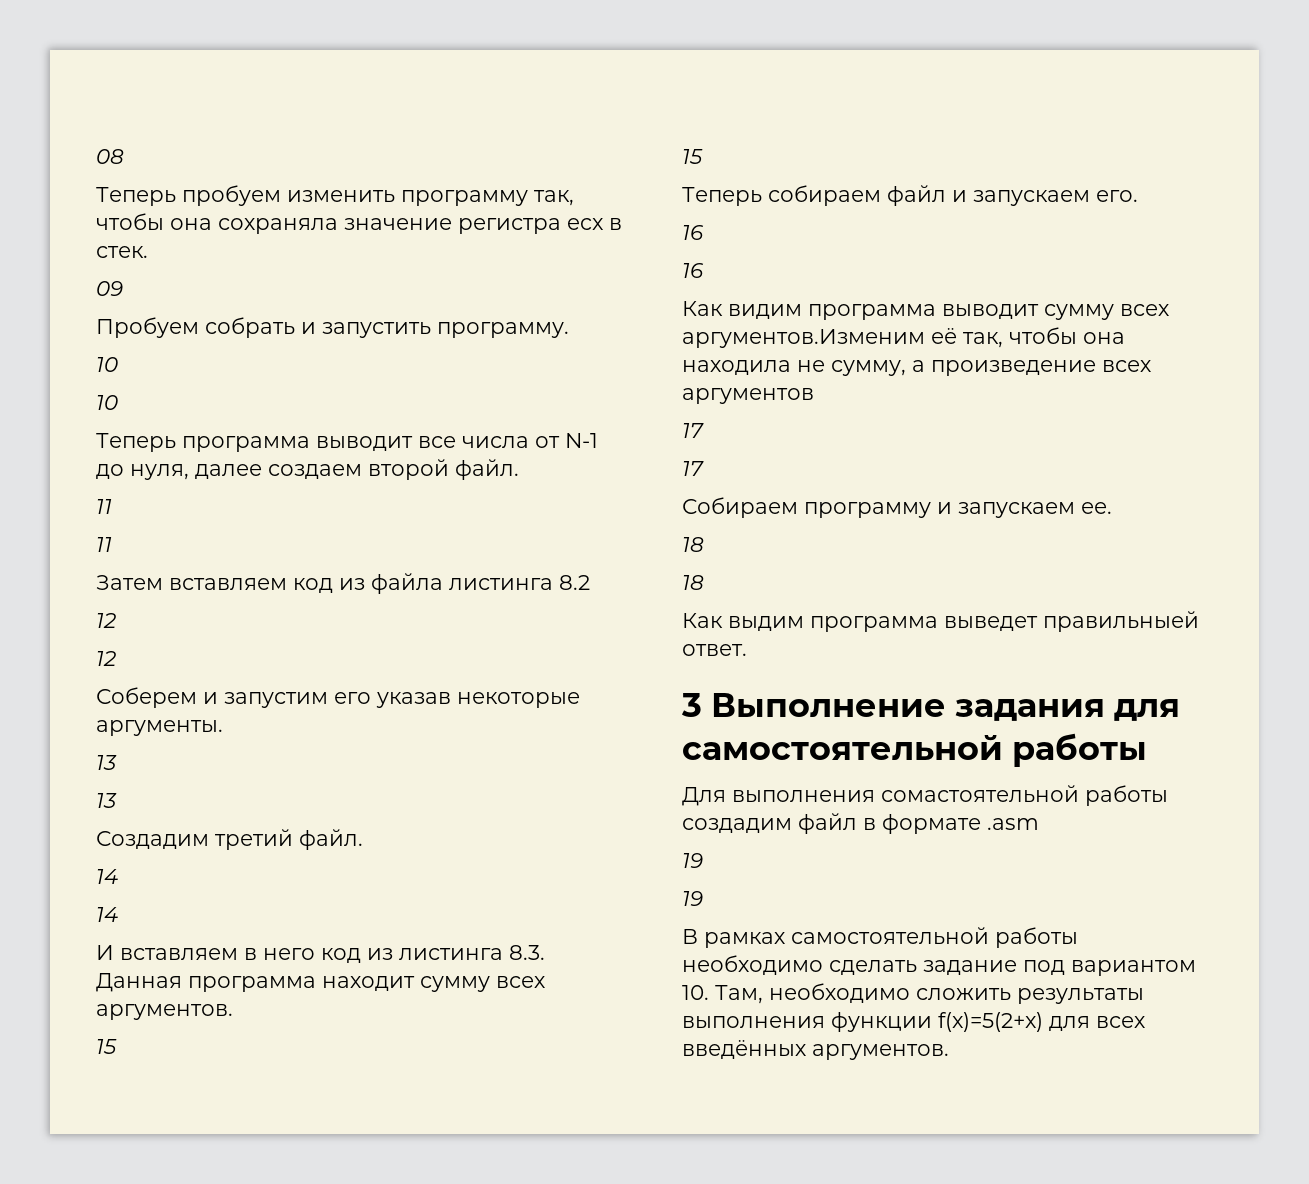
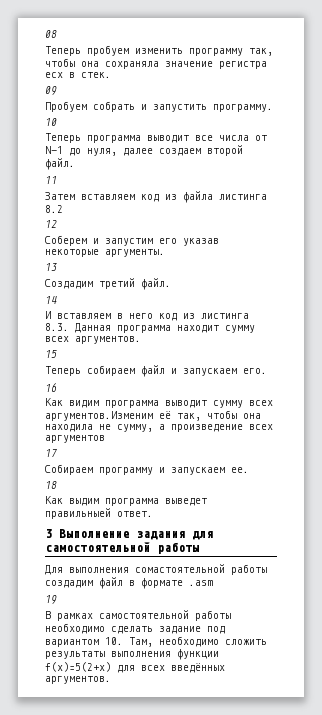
  Пробуем собрать и запустить программу.
- 10
  Теперь программа выводит все числа от N-1 до нуля, далее создаем второй файл.
- 11
  Затем вставляем код из файла листинга 8.2
- 12
  Соберем и запустим его указав некоторые аргументы.
- 13
  Создадим третий файл.
- 14
  И вставляем в него код из листинга 8.3. Данная программа находит сумму всех аргументов.
- 15
  Теперь собираем файл и запускаем его.
- 16
  Как видим программа выводит сумму всех аргументов.Изменим её так, чтобы она находила не сумму, а произведение всех аргументов
- 17
  Собираем программу и запускаем ее.
- 18
  Для выполнения сомастоятельной работы создадим файл в формате .asm
- 19

